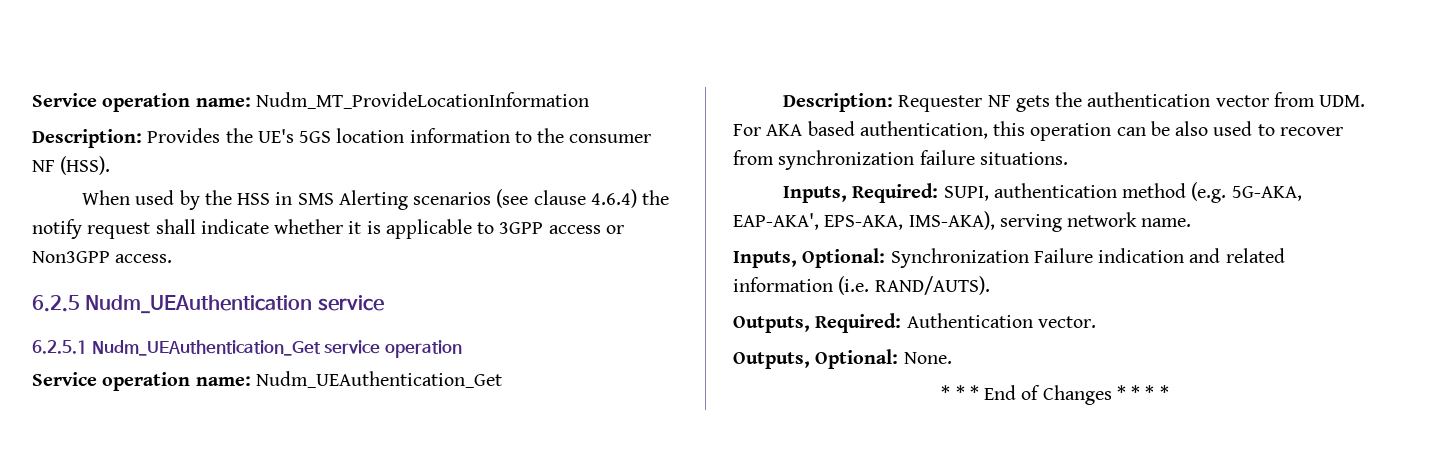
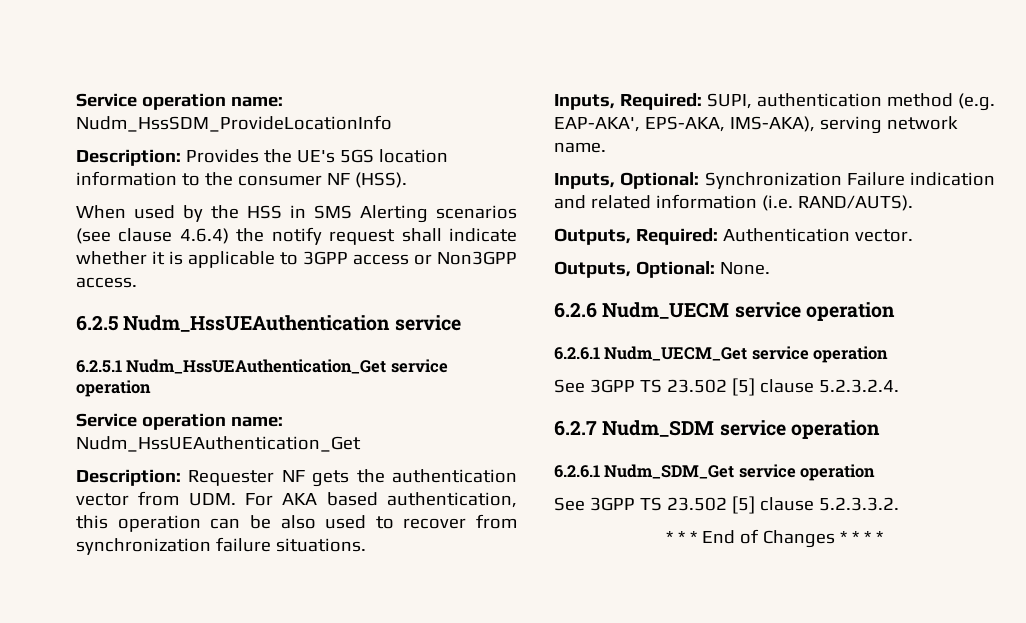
- Service operation name: Nudm_MT_ProvideLocationInformation
+ Service operation name: Nudm_HssSDM_ProvideLocationInfo
- 6.2.5 Nudm_UEAuthentication service
+ 6.2.5 Nudm_HssUEAuthentication service
- 6.2.5.1 Nudm_UEAuthentication_Get service operation
+ 6.2.5.1 Nudm_HssUEAuthentication_Get service operation
- Service operation name: Nudm_UEAuthentication_Get
+ Service operation name: Nudm_HssUEAuthentication_Get
- Inputs, Required: SUPI, authentication method (e.g. 5G-AKA, EAP-AKA', EPS-AKA, IMS-AKA), serving network name.
+ Inputs, Required: SUPI, authentication method (e.g. EAP-AKA', EPS-AKA, IMS-AKA), serving network name.
+ 6.2.6 Nudm_UECM service operation
+ 6.2.6.1 Nudm_UECM_Get service operation
+ See 3GPP TS 23.502 [5] clause 5.2.3.2.4.
+ 6.2.7 Nudm_SDM service operation
+ 6.2.6.1 Nudm_SDM_Get service operation
+ See 3GPP TS 23.502 [5] clause 5.2.3.3.2.

